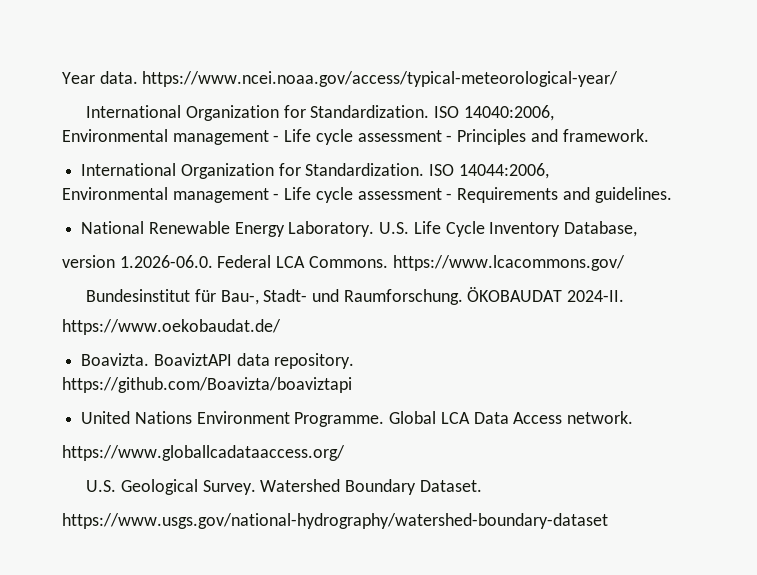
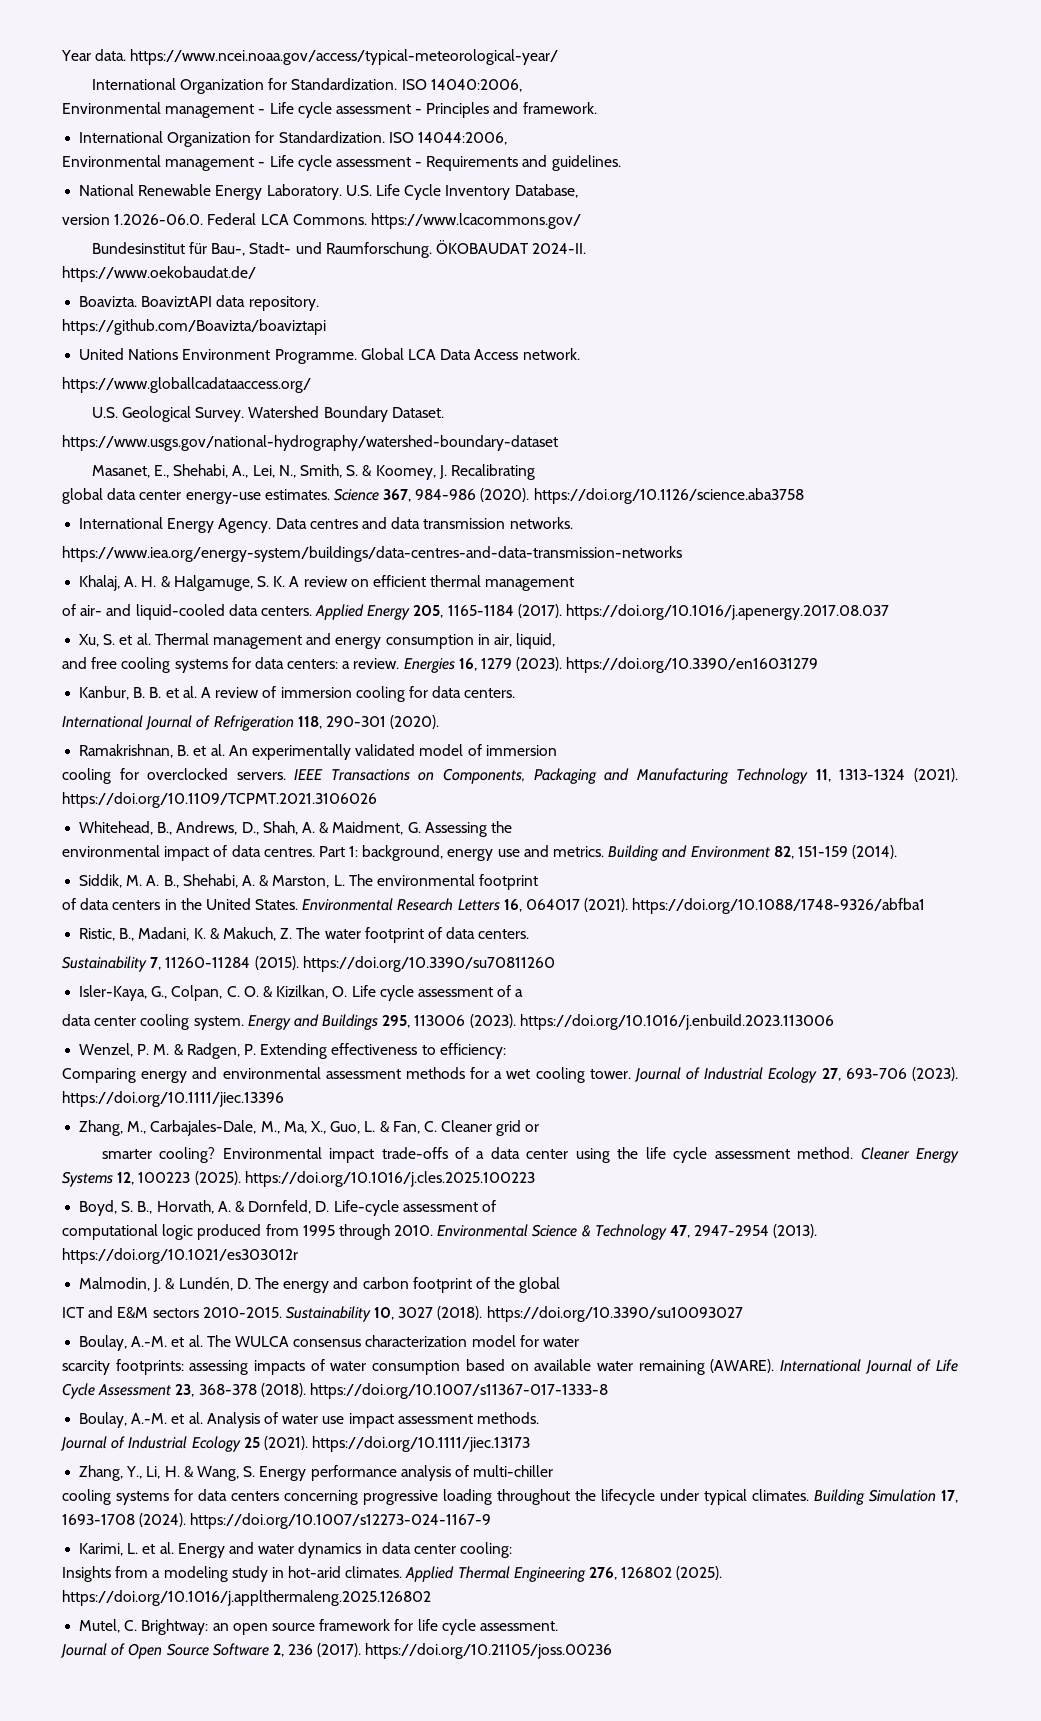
+ Masanet, E., Shehabi, A., Lei, N., Smith, S. & Koomey, J. Recalibrating
+ global data center energy-use estimates. Science 367, 984-986 (2020). https://doi.org/10.1126/science.aba3758
+ International Energy Agency. Data centres and data transmission networks.
+ https://www.iea.org/energy-system/buildings/data-centres-and-data-transmission-networks
+ Khalaj, A. H. & Halgamuge, S. K. A review on efficient thermal management
+ of air- and liquid-cooled data centers. Applied Energy 205, 1165-1184 (2017). https://doi.org/10.1016/j.apenergy.2017.08.037
+ Xu, S. et al. Thermal management and energy consumption in air, liquid,
+ and free cooling systems for data centers: a review. Energies 16, 1279 (2023). https://doi.org/10.3390/en16031279
+ Kanbur, B. B. et al. A review of immersion cooling for data centers.
+ International Journal of Refrigeration 118, 290-301 (2020).
+ Ramakrishnan, B. et al. An experimentally validated model of immersion
+ cooling for overclocked servers. IEEE Transactions on Components, Packaging and Manufacturing Technology 11, 1313-1324 (2021). https://doi.org/10.1109/TCPMT.2021.3106026
+ Whitehead, B., Andrews, D., Shah, A. & Maidment, G. Assessing the
+ environmental impact of data centres. Part 1: background, energy use and metrics. Building and Environment 82, 151-159 (2014).
+ Siddik, M. A. B., Shehabi, A. & Marston, L. The environmental footprint
+ of data centers in the United States. Environmental Research Letters 16, 064017 (2021). https://doi.org/10.1088/1748-9326/abfba1
+ Ristic, B., Madani, K. & Makuch, Z. The water footprint of data centers.
+ Sustainability 7, 11260-11284 (2015). https://doi.org/10.3390/su70811260
+ Isler-Kaya, G., Colpan, C. O. & Kizilkan, O. Life cycle assessment of a
+ data center cooling system. Energy and Buildings 295, 113006 (2023). https://doi.org/10.1016/j.enbuild.2023.113006
+ Wenzel, P. M. & Radgen, P. Extending effectiveness to efficiency:
+ Comparing energy and environmental assessment methods for a wet cooling tower. Journal of Industrial Ecology 27, 693-706 (2023). https://doi.org/10.1111/jiec.13396
+ Zhang, M., Carbajales-Dale, M., Ma, X., Guo, L. & Fan, C. Cleaner grid or
+ smarter cooling? Environmental impact trade-offs of a data center using the life cycle assessment method. Cleaner Energy Systems 12, 100223 (2025). https://doi.org/10.1016/j.cles.2025.100223
+ Boyd, S. B., Horvath, A. & Dornfeld, D. Life-cycle assessment of
+ computational logic produced from 1995 through 2010. Environmental Science & Technology 47, 2947-2954 (2013). https://doi.org/10.1021/es303012r
+ Malmodin, J. & Lundén, D. The energy and carbon footprint of the global
+ ICT and E&M sectors 2010-2015. Sustainability 10, 3027 (2018). https://doi.org/10.3390/su10093027
+ Boulay, A.-M. et al. The WULCA consensus characterization model for water
+ scarcity footprints: assessing impacts of water consumption based on available water remaining (AWARE). International Journal of Life Cycle Assessment 23, 368-378 (2018). https://doi.org/10.1007/s11367-017-1333-8
+ Boulay, A.-M. et al. Analysis of water use impact assessment methods.
+ Journal of Industrial Ecology 25 (2021). https://doi.org/10.1111/jiec.13173
+ Zhang, Y., Li, H. & Wang, S. Energy performance analysis of multi-chiller
+ cooling systems for data centers concerning progressive loading throughout the lifecycle under typical climates. Building Simulation 17, 1693-1708 (2024). https://doi.org/10.1007/s12273-024-1167-9
+ Karimi, L. et al. Energy and water dynamics in data center cooling:
+ Insights from a modeling study in hot-arid climates. Applied Thermal Engineering 276, 126802 (2025). https://doi.org/10.1016/j.applthermaleng.2025.126802
+ Mutel, C. Brightway: an open source framework for life cycle assessment.
+ Journal of Open Source Software 2, 236 (2017). https://doi.org/10.21105/joss.00236

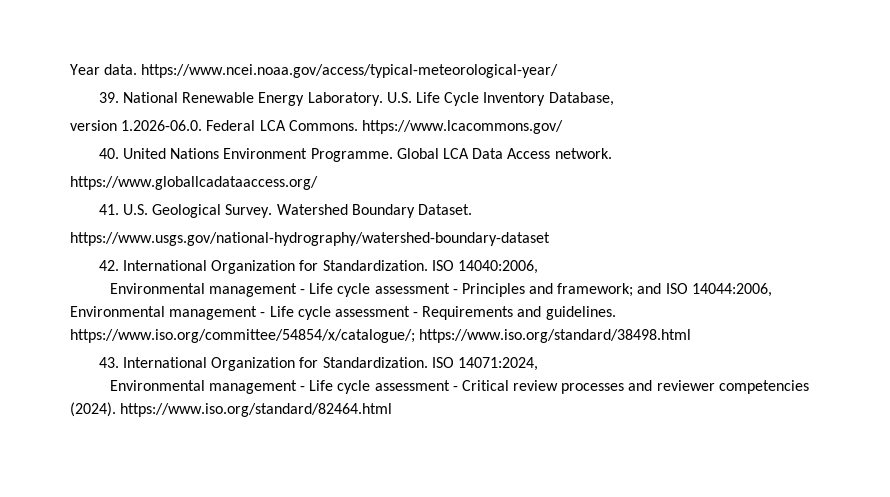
- International Organization for Standardization. ISO 14040:2006,
- Environmental management - Life cycle assessment - Principles and framework.
- International Organization for Standardization. ISO 14044:2006,
- Environmental management - Life cycle assessment - Requirements and guidelines.
- National Renewable Energy Laboratory.
+ 39. National Renewable Energy Laboratory.
- Bundesinstitut für Bau-, Stadt- und Raumforschung. ÖKOBAUDAT 2024-II.
- https://www.oekobaudat.de/
- Boavizta. BoaviztAPI data repository.
- https://github.com/Boavizta/boaviztapi
- United Nations Environment Programme.
+ 40. United Nations Environment Programme.
- U.S. Geological Survey.
+ 41. U.S. Geological Survey.
- Masanet, E., Shehabi, A., Lei, N., Smith, S. & Koomey, J. Recalibrating
- global data center energy-use estimates. Science 367, 984-986 (2020). https://doi.org/10.1126/science.aba3758
- International Energy Agency. Data centres and data transmission networks.
- https://www.iea.org/energy-system/buildings/data-centres-and-data-transmission-networks
- Khalaj, A. H. & Halgamuge, S. K. A review on efficient thermal management
- of air- and liquid-cooled data centers. Applied Energy 205, 1165-1184 (2017). https://doi.org/10.1016/j.apenergy.2017.08.037
- Xu, S. et al. Thermal management and energy consumption in air, liquid,
- and free cooling systems for data centers: a review. Energies 16, 1279 (2023). https://doi.org/10.3390/en16031279
- Kanbur, B. B. et al. A review of immersion cooling for data centers.
- International Journal of Refrigeration 118, 290-301 (2020).
- Ramakrishnan, B. et al. An experimentally validated model of immersion
- cooling for overclocked servers. IEEE Transactions on Components, Packaging and Manufacturing Technology 11, 1313-1324 (2021). https://doi.org/10.1109/TCPMT.2021.3106026
- Whitehead, B., Andrews, D., Shah, A. & Maidment, G. Assessing the
- environmental impact of data centres. Part 1: background, energy use and metrics. Building and Environment 82, 151-159 (2014).
- Siddik, M. A. B., Shehabi, A. & Marston, L. The environmental footprint
- of data centers in the United States. Environmental Research Letters 16, 064017 (2021). https://doi.org/10.1088/1748-9326/abfba1
- Ristic, B., Madani, K. & Makuch, Z. The water footprint of data centers.
- Sustainability 7, 11260-11284 (2015). https://doi.org/10.3390/su70811260
- Isler-Kaya, G., Colpan, C. O. & Kizilkan, O. Life cycle assessment of a
- data center cooling system. Energy and Buildings 295, 113006 (2023). https://doi.org/10.1016/j.enbuild.2023.113006
- Wenzel, P. M. & Radgen, P. Extending effectiveness to efficiency:
- Comparing energy and environmental assessment methods for a wet cooling tower. Journal of Industrial Ecology 27, 693-706 (2023). https://doi.org/10.1111/jiec.13396
- Zhang, M., Carbajales-Dale, M., Ma, X., Guo, L. & Fan, C. Cleaner grid or
- smarter cooling? Environmental impact trade-offs of a data center using the life cycle assessment method. Cleaner Energy Systems 12, 100223 (2025). https://doi.org/10.1016/j.cles.2025.100223
- Boyd, S. B., Horvath, A. & Dornfeld, D. Life-cycle assessment of
- computational logic produced from 1995 through 2010. Environmental Science & Technology 47, 2947-2954 (2013). https://doi.org/10.1021/es303012r
- Malmodin, J. & Lundén, D. The energy and carbon footprint of the global
- ICT and E&M sectors 2010-2015. Sustainability 10, 3027 (2018). https://doi.org/10.3390/su10093027
- Boulay, A.-M. et al. The WULCA consensus characterization model for water
- scarcity footprints: assessing impacts of water consumption based on available water remaining (AWARE). International Journal of Life Cycle Assessment 23, 368-378 (2018). https://doi.org/10.1007/s11367-017-1333-8
- Boulay, A.-M. et al. Analysis of water use impact assessment methods.
- Journal of Industrial Ecology 25 (2021). https://doi.org/10.1111/jiec.13173
- Zhang, Y., Li, H. & Wang, S. Energy performance analysis of multi-chiller
- cooling systems for data centers concerning progressive loading throughout the lifecycle under typical climates. Building Simulation 17, 1693-1708 (2024). https://doi.org/10.1007/s12273-024-1167-9
- Karimi, L. et al. Energy and water dynamics in data center cooling:
- Insights from a modeling study in hot-arid climates. Applied Thermal Engineering 276, 126802 (2025). https://doi.org/10.1016/j.applthermaleng.2025.126802
- Mutel, C. Brightway: an open source framework for life cycle assessment.
- Journal of Open Source Software 2, 236 (2017). https://doi.org/10.21105/joss.00236
+ 42. International Organization for Standardization. ISO 14040:2006,
+ Environmental management - Life cycle assessment - Principles and framework; and ISO 14044:2006, Environmental management - Life cycle assessment - Requirements and guidelines. https://www.iso.org/committee/54854/x/catalogue/; https://www.iso.org/standard/38498.html
+ 43. International Organization for Standardization. ISO 14071:2024,
+ Environmental management - Life cycle assessment - Critical review processes and reviewer competencies (2024). https://www.iso.org/standard/82464.html

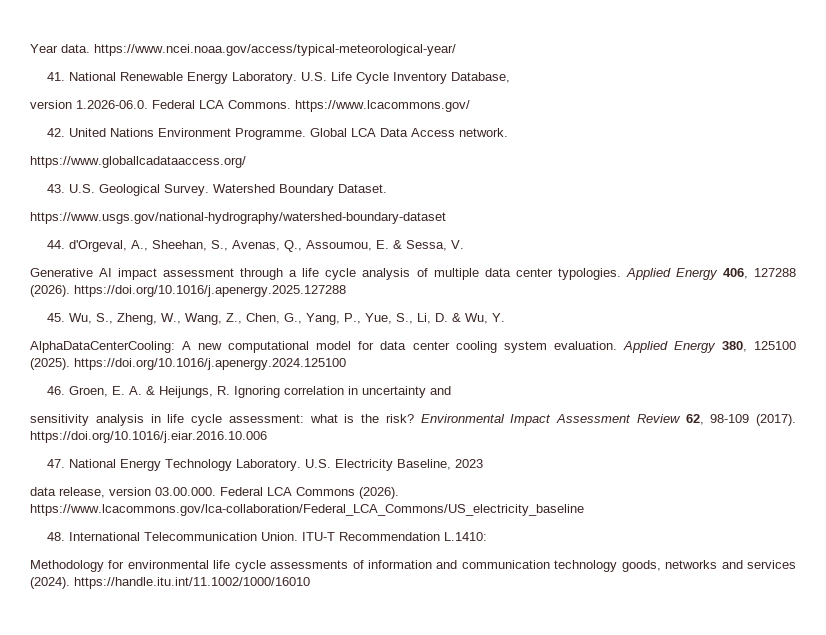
- 39. National Renewable Energy Laboratory.
+ 41. National Renewable Energy Laboratory.
- 40. United Nations Environment Programme.
+ 42. United Nations Environment Programme.
- 41. U.S. Geological Survey.
+ 43. U.S. Geological Survey.
- 42. International Organization for Standardization. ISO 14040:2006,
- Environmental management - Life cycle assessment - Principles and framework; and ISO 14044:2006, Environmental management - Life cycle assessment - Requirements and guidelines. https://www.iso.org/committee/54854/x/catalogue/; https://www.iso.org/standard/38498.html
- 43. International Organization for Standardization. ISO 14071:2024,
- Environmental management - Life cycle assessment - Critical review processes and reviewer competencies (2024). https://www.iso.org/standard/82464.html
+ 44. d'Orgeval, A., Sheehan, S., Avenas, Q., Assoumou, E. & Sessa, V.
+ Generative AI impact assessment through a life cycle analysis of multiple data center typologies. Applied Energy 406, 127288 (2026). https://doi.org/10.1016/j.apenergy.2025.127288
+ 45. Wu, S., Zheng, W., Wang, Z., Chen, G., Yang, P., Yue, S., Li, D. & Wu, Y.
+ AlphaDataCenterCooling: A new computational model for data center cooling system evaluation. Applied Energy 380, 125100 (2025). https://doi.org/10.1016/j.apenergy.2024.125100
+ 46. Groen, E. A. & Heijungs, R. Ignoring correlation in uncertainty and
+ sensitivity analysis in life cycle assessment: what is the risk? Environmental Impact Assessment Review 62, 98-109 (2017). https://doi.org/10.1016/j.eiar.2016.10.006
+ 47. National Energy Technology Laboratory. U.S. Electricity Baseline, 2023
+ data release, version 03.00.000. Federal LCA Commons (2026). https://www.lcacommons.gov/lca-collaboration/Federal_LCA_Commons/US_electricity_baseline
+ 48. International Telecommunication Union. ITU-T Recommendation L.1410:
+ Methodology for environmental life cycle assessments of information and communication technology goods, networks and services (2024). https://handle.itu.int/11.1002/1000/16010

